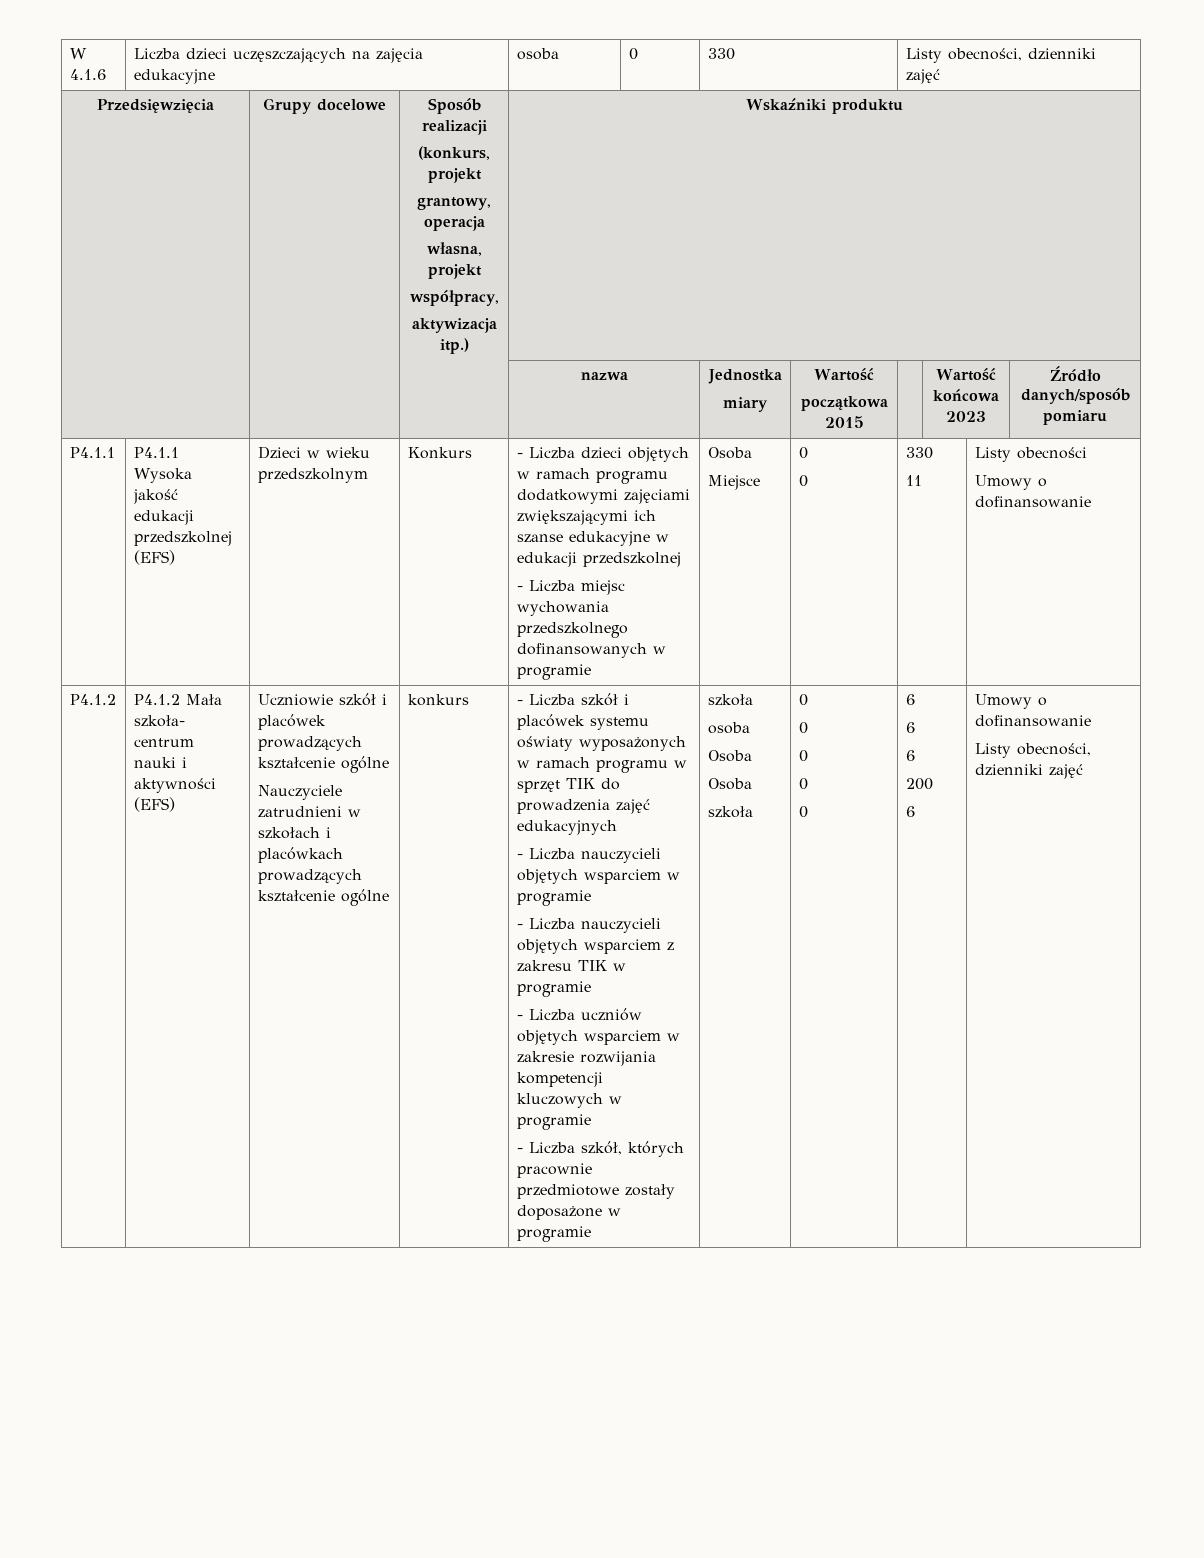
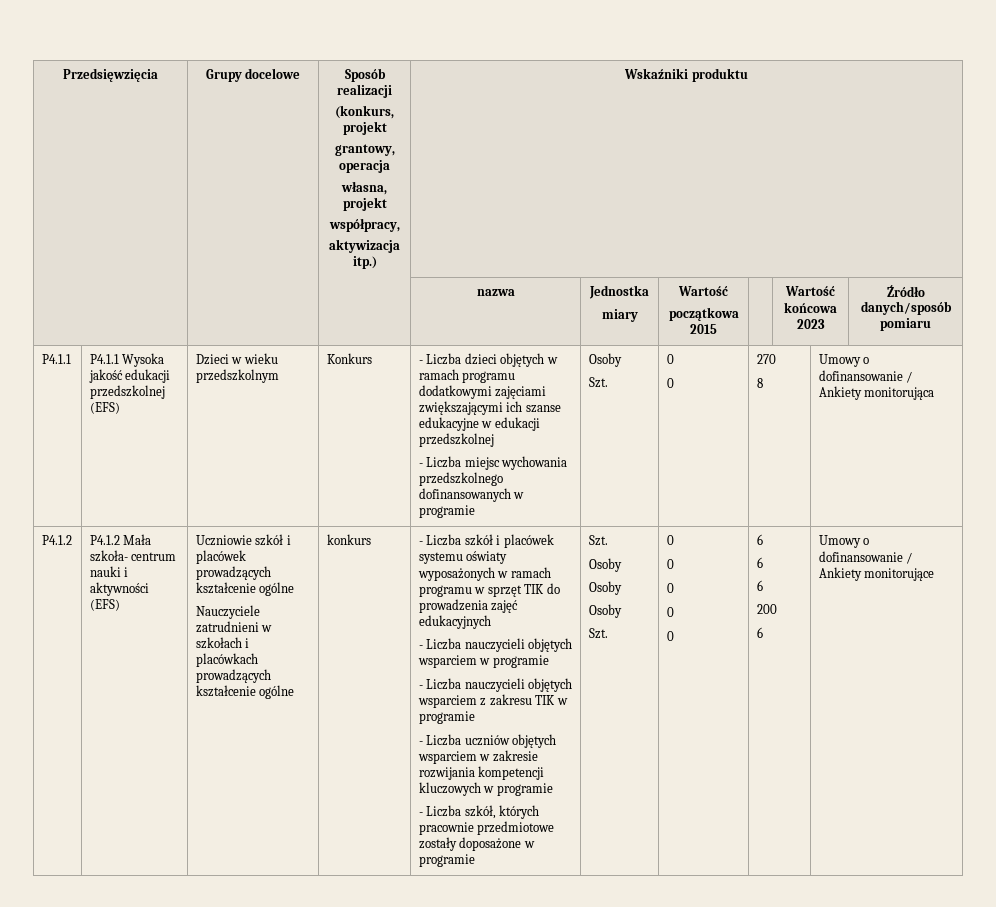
- W 4.1.6 | Liczba dzieci uczęszczających na zajęcia edukacyjne | osoba | 0 | 330 | Listy obecności, dzienniki zajęć
- - Liczba miejsc wychowania przedszkolnego dofinansowanych w programie | Osoba
- Miejsce | 0
- 0 | 330
- 11 | Listy obecności
- Umowy o dofinansowanie
+ - Liczba miejsc wychowania przedszkolnego dofinansowanych w programie | Osoby
+ Szt. | 0
+ 0 | 270
+ 8 | Umowy o dofinansowanie / Ankiety monitorująca
- - Liczba szkół, których pracownie przedmiotowe zostały doposażone w programie | szkoła
- osoba
- Osoba
- Osoba
- szkoła
+ - Liczba szkół, których pracownie przedmiotowe zostały doposażone w programie | Szt.
+ Osoby
+ Osoby
+ Osoby
+ Szt.
- 6 | Umowy o dofinansowanie
- Listy obecności, dzienniki zajęć
+ 6 | Umowy o dofinansowanie / Ankiety monitorujące

